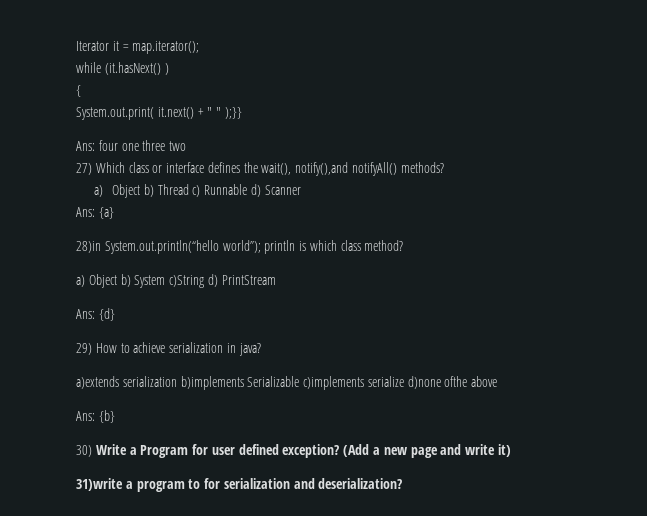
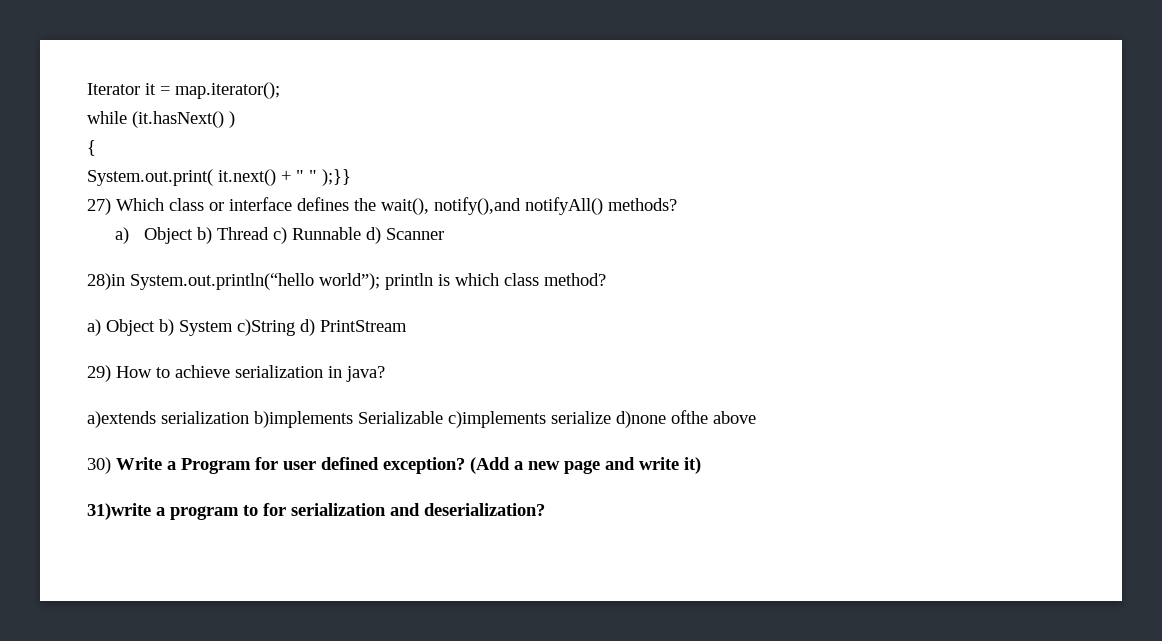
- Ans: four one three two
- Ans: {a}
- Ans: {d}
- Ans: {b}

